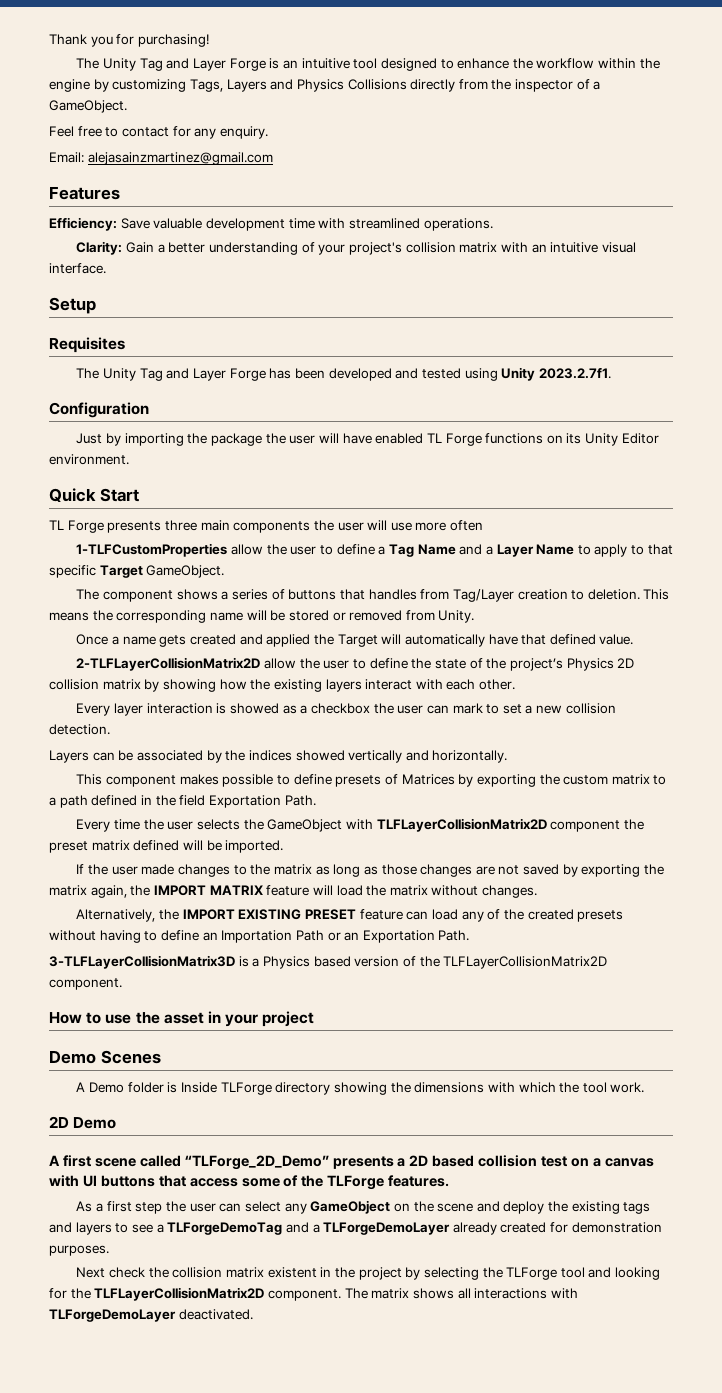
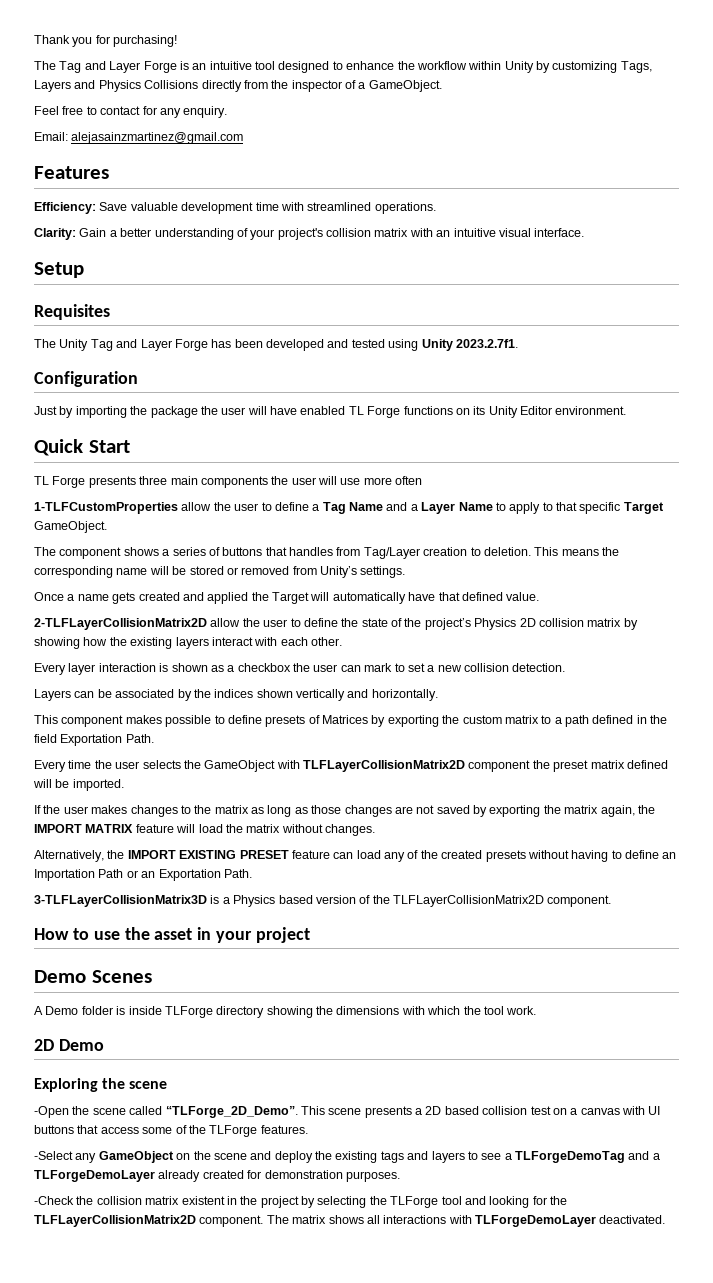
- The Unity Tag and Layer Forge is an intuitive tool designed to enhance the workflow within the engine by customizing Tags, Layers and Physics Collisions directly from the inspector of a GameObject.
+ The Tag and Layer Forge is an intuitive tool designed to enhance the workflow within Unity by customizing Tags, Layers and Physics Collisions directly from the inspector of a GameObject.
- This means the corresponding name will be stored or removed from Unity.
+ This means the corresponding name will be stored or removed from Unity’s settings.
- Every layer interaction is showed as a checkbox the user can mark to set a new collision detection.
+ Every layer interaction is shown as a checkbox the user can mark to set a new collision detection.
- Layers can be associated by the indices showed vertically and horizontally.
+ Layers can be associated by the indices shown vertically and horizontally.
- If the user made changes to the matrix as long as those changes are not saved by exporting the matrix again, the IMPORT MATRIX feature will load the matrix without changes.
+ If the user makes changes to the matrix as long as those changes are not saved by exporting the matrix again, the IMPORT MATRIX feature will load the matrix without changes.
- A Demo folder is Inside TLForge directory showing the dimensions with which the tool work.
+ A Demo folder is inside TLForge directory showing the dimensions with which the tool work.
- A first scene called “TLForge_2D_Demo” presents a 2D based collision test on a canvas with UI buttons that access some of the TLForge features.
+ Exploring the scene
+ -Open the scene called “TLForge_2D_Demo”. This scene presents a 2D based collision test on a canvas with UI buttons that access some of the TLForge features.
- As a first step the user can select any GameObject on the scene and deploy the existing tags and layers to see a TLForgeDemoTag and a TLForgeDemoLayer already created for demonstration purposes.
+ -Select any GameObject on the scene and deploy the existing tags and layers to see a TLForgeDemoTag and a TLForgeDemoLayer already created for demonstration purposes.
- Next check the collision matrix existent in the project by selecting the TLForge tool and looking for the TLFLayerCollisionMatrix2D component.
+ -Check the collision matrix existent in the project by selecting the TLForge tool and looking for the TLFLayerCollisionMatrix2D component.

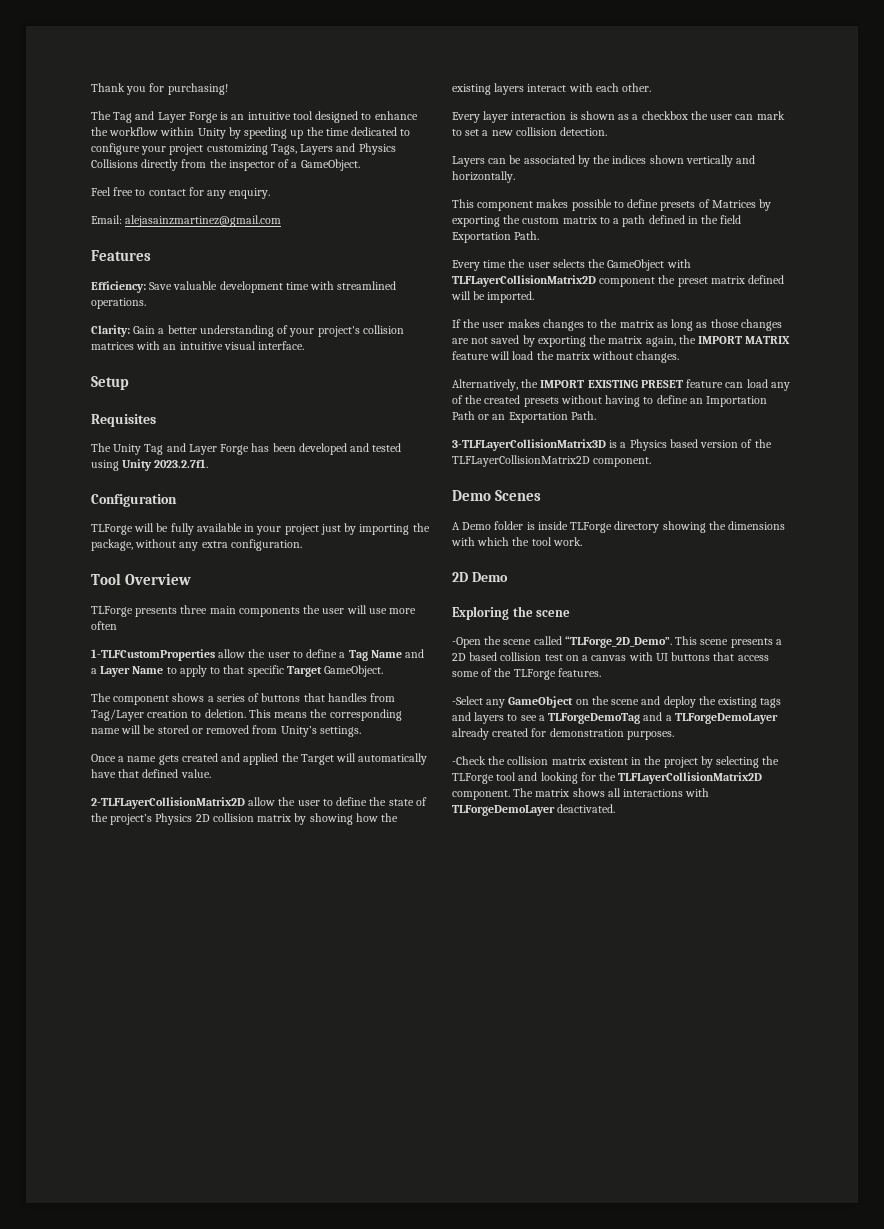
- The Tag and Layer Forge is an intuitive tool designed to enhance the workflow within Unity by customizing Tags, Layers and Physics Collisions directly from the inspector of a GameObject.
+ The Tag and Layer Forge is an intuitive tool designed to enhance the workflow within Unity by speeding up the time dedicated to configure your project customizing Tags, Layers and Physics Collisions directly from the inspector of a GameObject.
- Clarity: Gain a better understanding of your project's collision matrix with an intuitive visual interface.
+ Clarity: Gain a better understanding of your project's collision matrices with an intuitive visual interface.
- Just by importing the package the user will have enabled TL Forge functions on its Unity Editor environment.
- Quick Start
- TL Forge presents three main components the user will use more often
+ TLForge will be fully available in your project just by importing the package, without any extra configuration.
+ Tool Overview
+ TLForge presents three main components the user will use more often
- How to use the asset in your project

